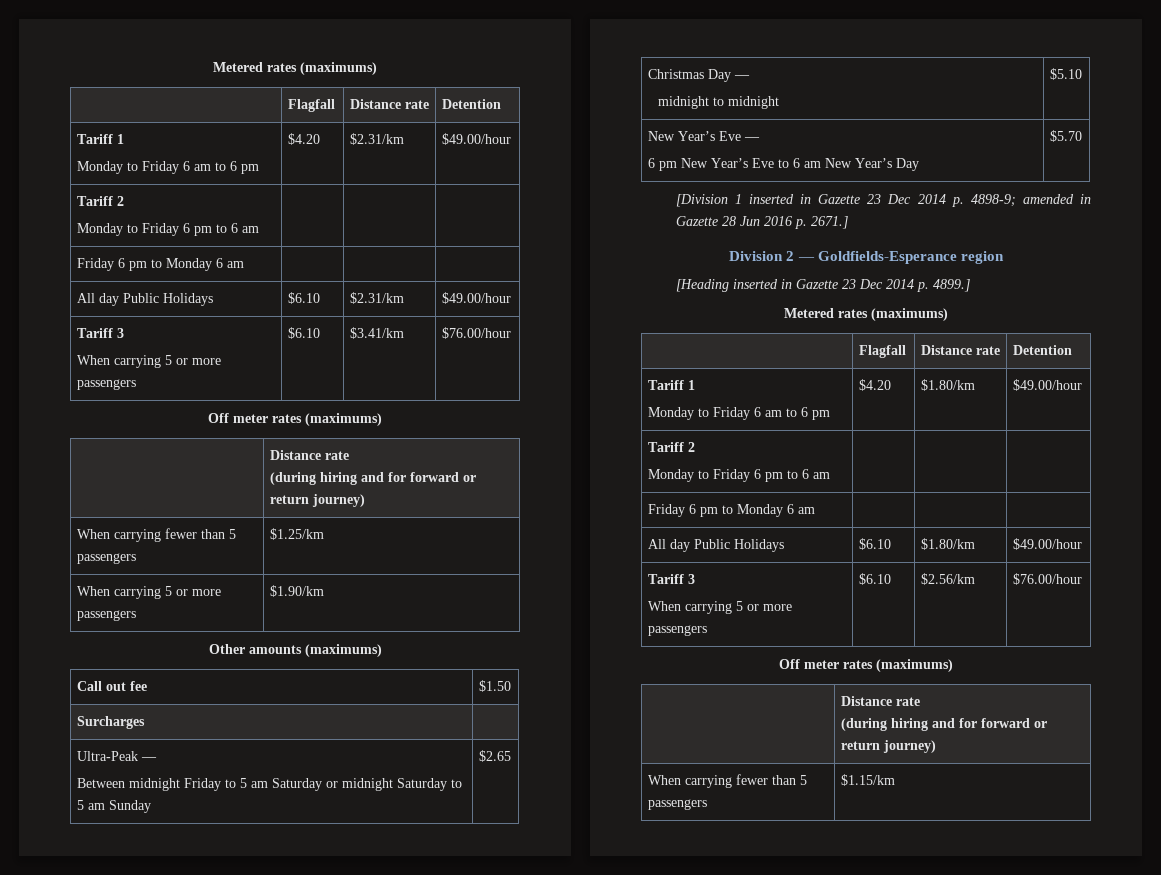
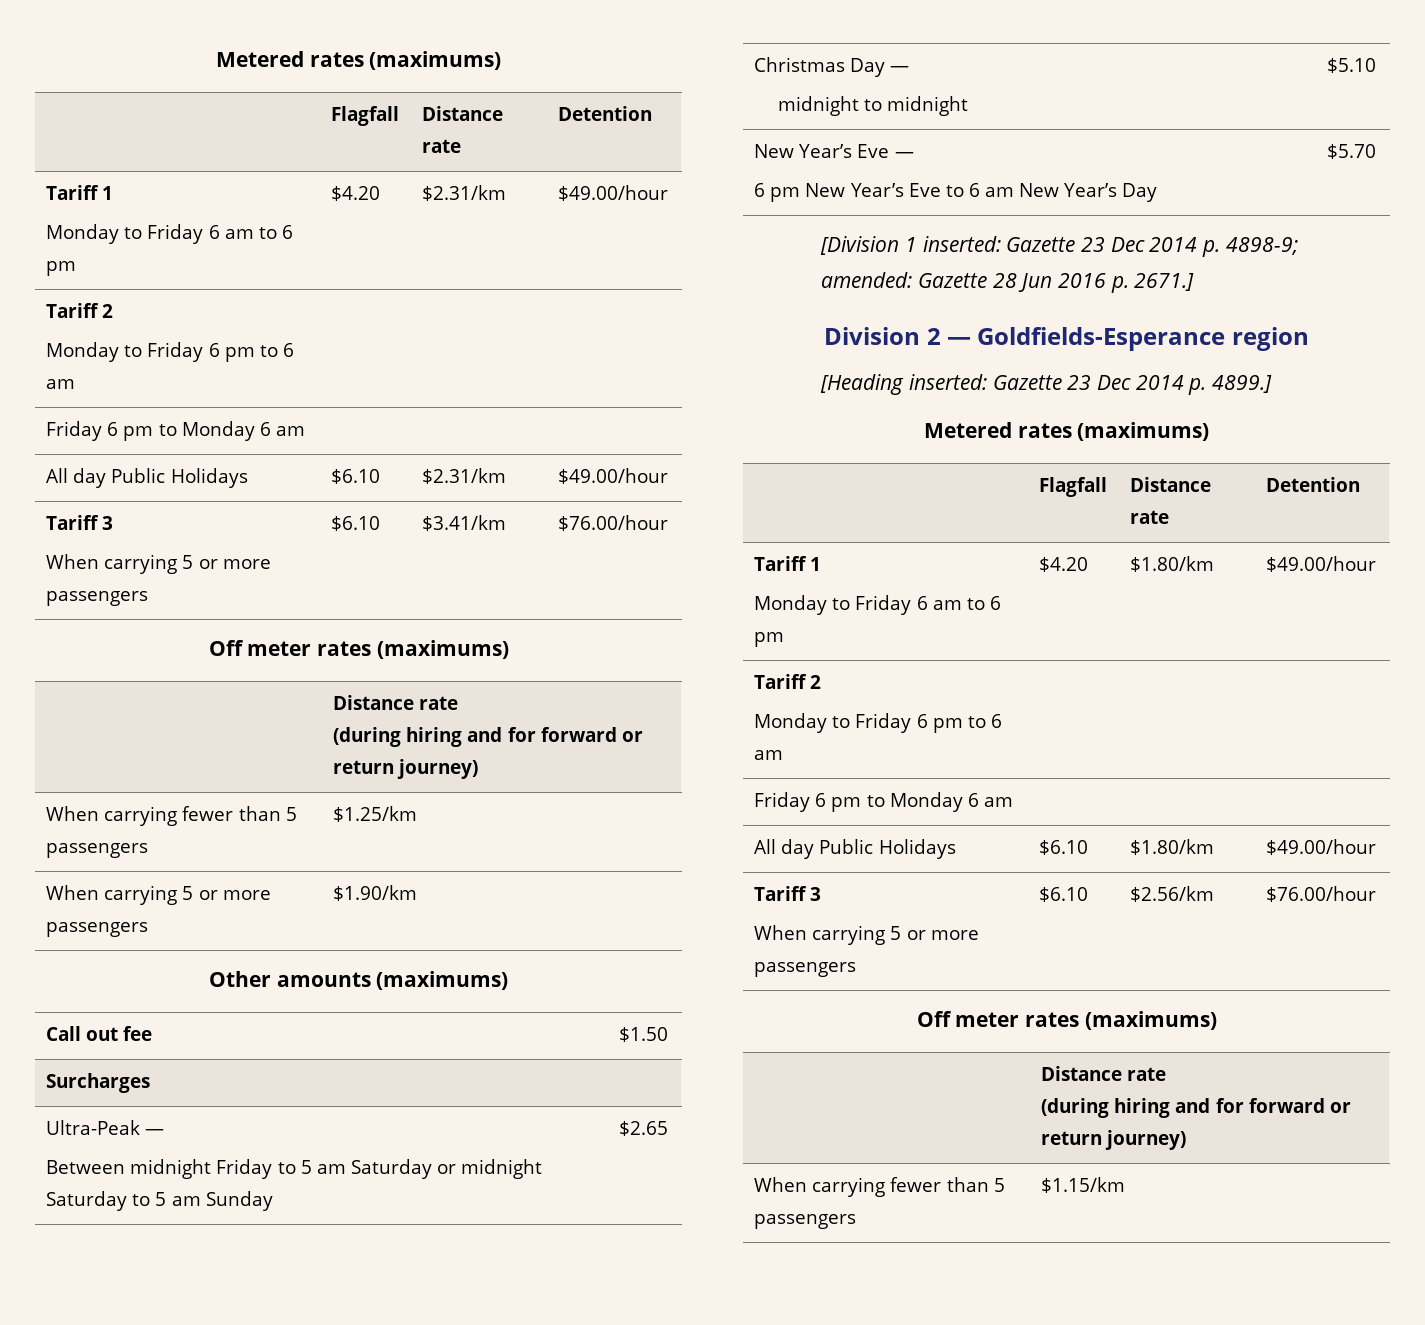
- [Division 1 inserted in Gazette 23 Dec 2014 p. 4898-9; amended in Gazette 28 Jun 2016 p. 2671.]
+ [Division 1 inserted: Gazette 23 Dec 2014 p. 4898-9; amended: Gazette 28 Jun 2016 p. 2671.]
- [Heading inserted in Gazette 23 Dec 2014 p. 4899.]
+ [Heading inserted: Gazette 23 Dec 2014 p. 4899.]

